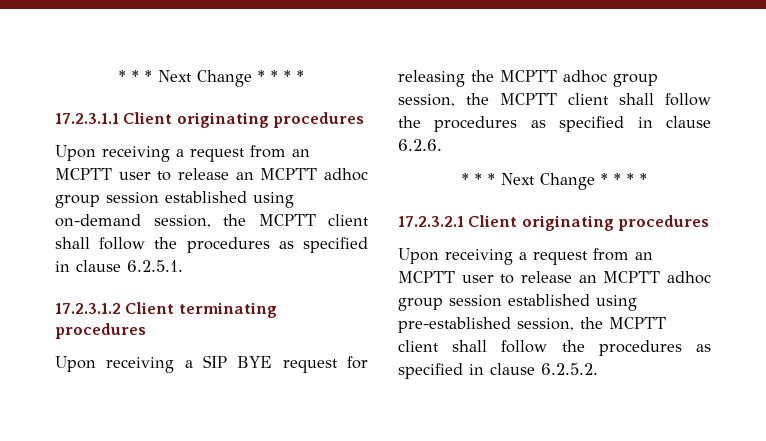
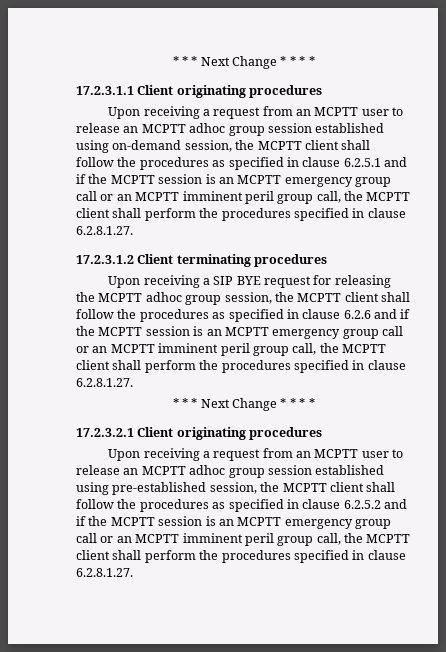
- Upon receiving a request from an MCPTT user to release an MCPTT adhoc group session established using on-demand session, the MCPTT client shall follow the procedures as specified in clause 6.2.5.1.
+ Upon receiving a request from an MCPTT user to release an MCPTT adhoc group session established using on-demand session, the MCPTT client shall follow the procedures as specified in clause 6.2.5.1 and if the MCPTT session is an MCPTT emergency group call or an MCPTT imminent peril group call, the MCPTT client shall perform the procedures specified in clause 6.2.8.1.27.
- Upon receiving a SIP BYE request for releasing the MCPTT adhoc group session, the MCPTT client shall follow the procedures as specified in clause 6.2.6.
+ Upon receiving a SIP BYE request for releasing the MCPTT adhoc group session, the MCPTT client shall follow the procedures as specified in clause 6.2.6 and if the MCPTT session is an MCPTT emergency group call or an MCPTT imminent peril group call, the MCPTT client shall perform the procedures specified in clause 6.2.8.1.27.
- Upon receiving a request from an MCPTT user to release an MCPTT adhoc group session established using pre-established session, the MCPTT client shall follow the procedures as specified in clause 6.2.5.2.
+ Upon receiving a request from an MCPTT user to release an MCPTT adhoc group session established using pre-established session, the MCPTT client shall follow the procedures as specified in clause 6.2.5.2 and if the MCPTT session is an MCPTT emergency group call or an MCPTT imminent peril group call, the MCPTT client shall perform the procedures specified in clause 6.2.8.1.27.

